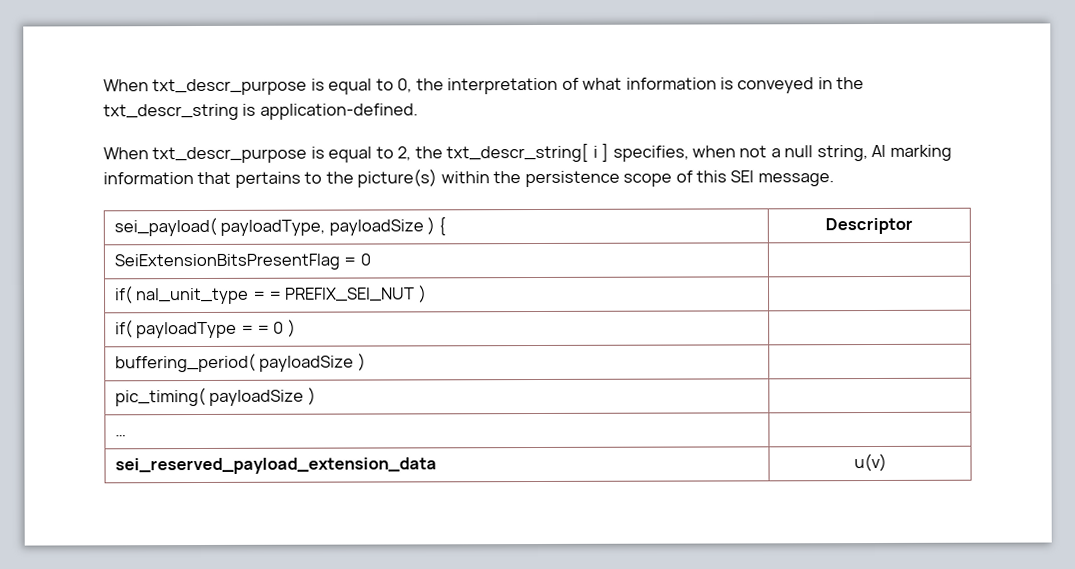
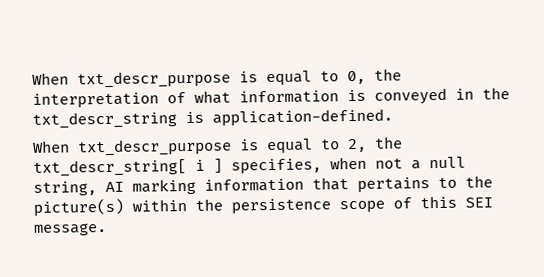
- sei_payload( payloadType, payloadSize ) { | Descriptor
- SeiExtensionBitsPresentFlag = 0 |
- if( nal_unit_type = = PREFIX_SEI_NUT ) |
- if( payloadType = = 0 ) |
- buffering_period( payloadSize ) |
- pic_timing( payloadSize ) |
- … |
- sei_reserved_payload_extension_data | u(v)

